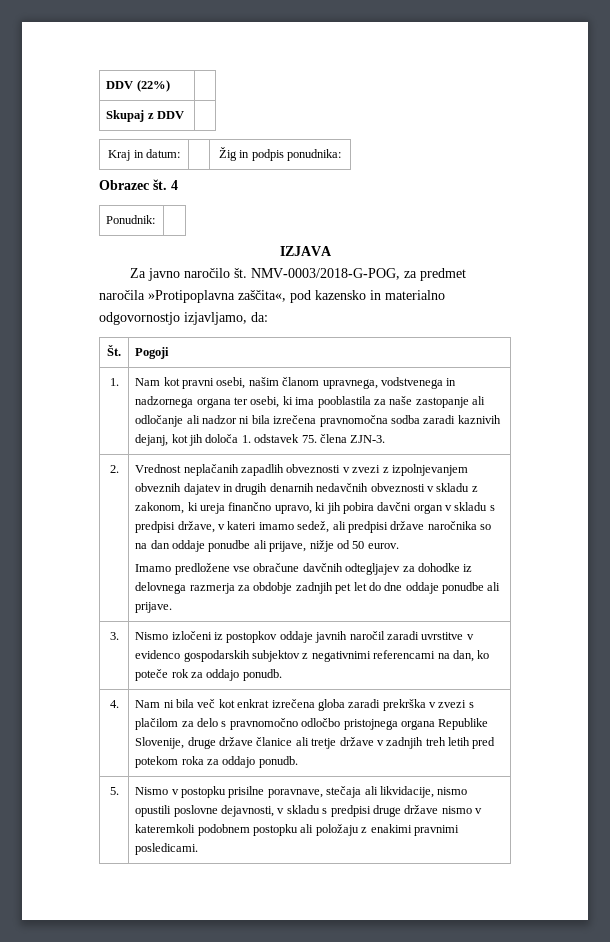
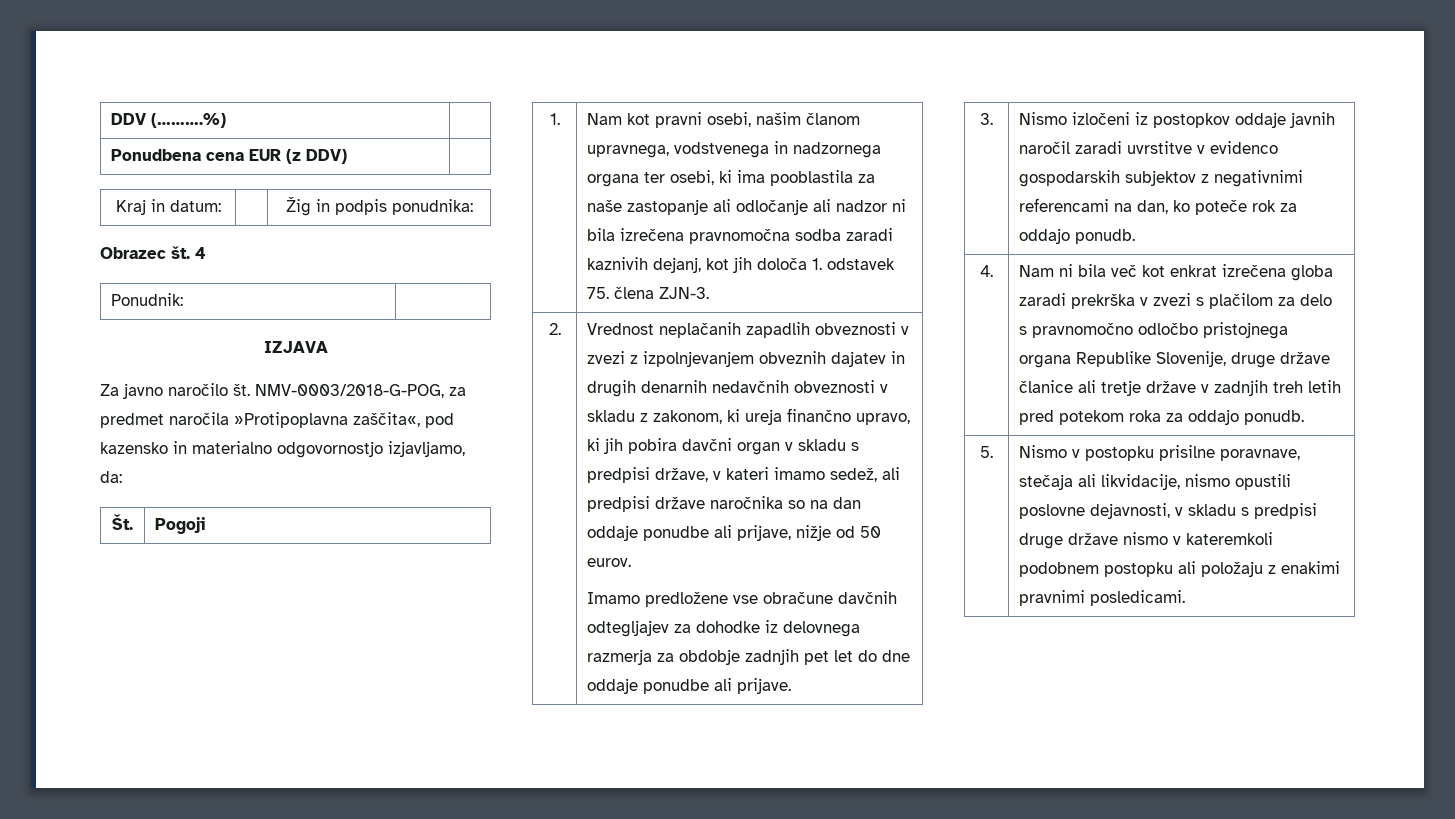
- DDV (22%) |
- Skupaj z DDV |
+ DDV (……….%) |
+ Ponudbena cena EUR (z DDV) |

